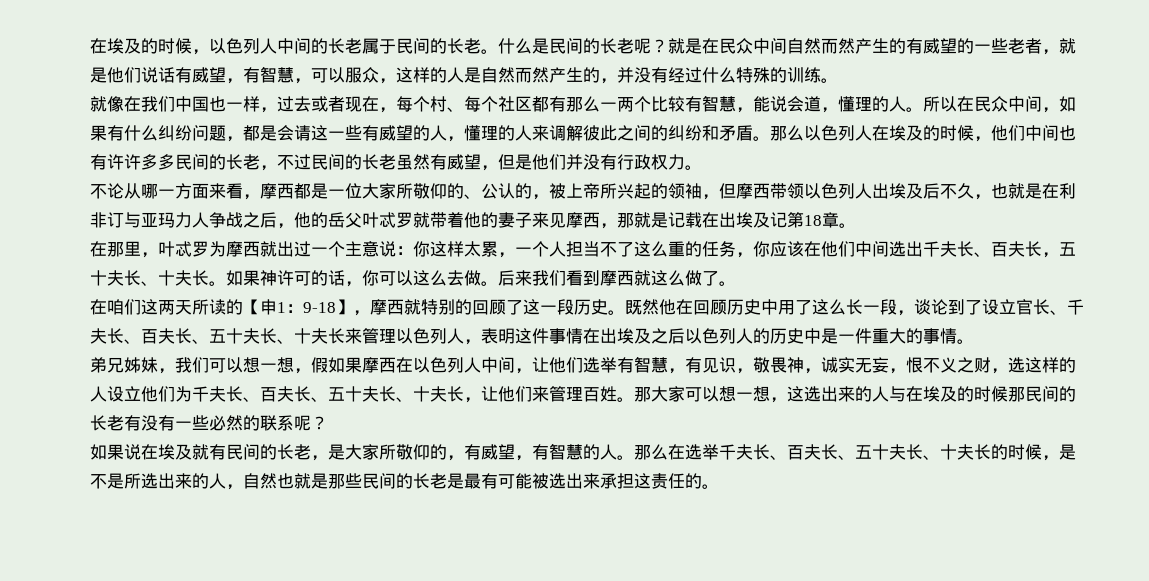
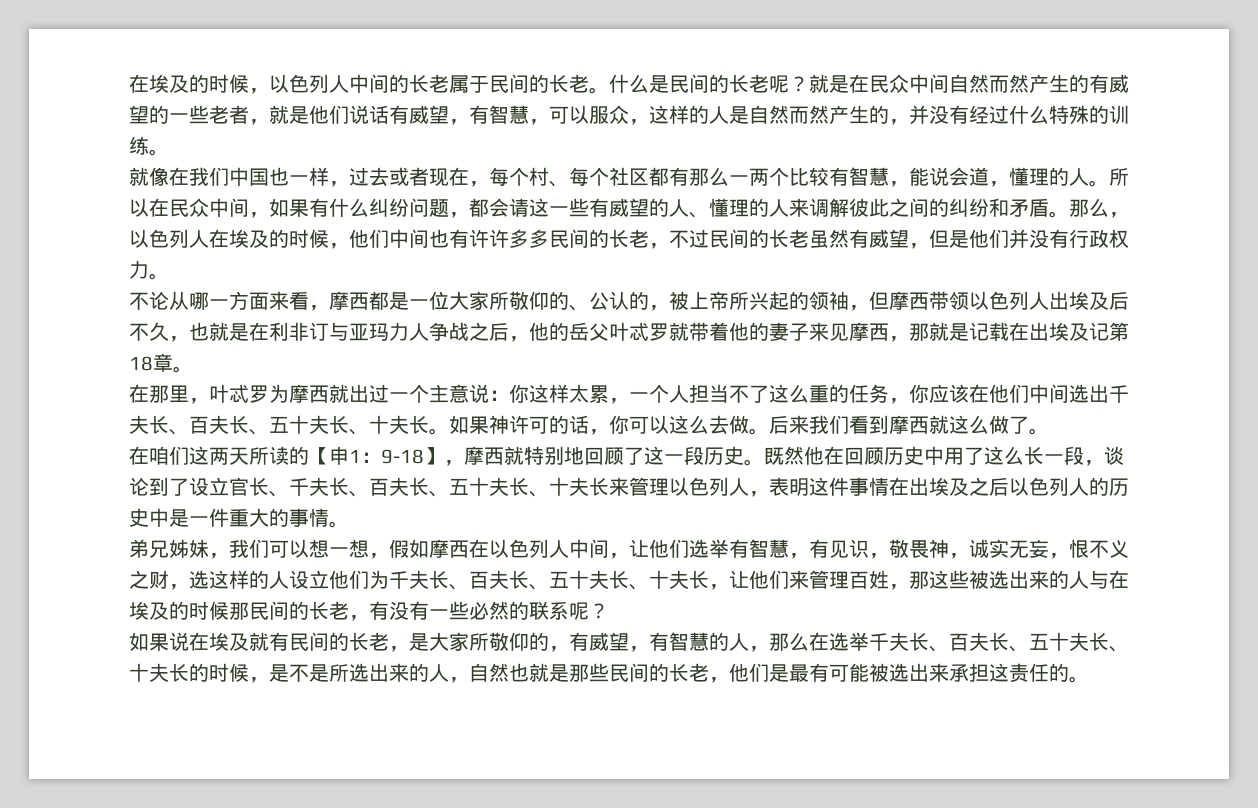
- 所以在民众中间，如果有什么纠纷问题，都是会请这一些有威望的人，懂理的人来调解彼此之间的纠纷和矛盾。
+ 所以在民众中间，如果有什么纠纷问题，都会请这一些有威望的人、懂理的人来调解彼此之间的纠纷和矛盾。
- 那么以色列人在埃及的时候，他们中间也有许许多多民间的长老，不过民间的长老虽然有威望，但是他们并没有行政权力。
+ 那么，以色列人在埃及的时候，他们中间也有许许多多民间的长老，不过民间的长老虽然有威望，但是他们并没有行政权力。
- 在那里，叶忒罗为摩西就出过一个主意说：你这样太累，一个人担当不了这么重的任务，你应该在他们中间选出千夫长、百夫长，五十夫长、十夫长。
+ 在那里，叶忒罗为摩西就出过一个主意说：你这样太累，一个人担当不了这么重的任务，你应该在他们中间选出千夫长、百夫长、五十夫长、十夫长。
- 在咱们这两天所读的【申1：9-18】，摩西就特别的回顾了这一段历史。
+ 在咱们这两天所读的【申1：9-18】，摩西就特别地回顾了这一段历史。
- 弟兄姊妹，我们可以想一想，假如果摩西在以色列人中间，让他们选举有智慧，有见识，敬畏神，诚实无妄，恨不义之财，选这样的人设立他们为千夫长、百夫长、五十夫长、十夫长，让他们来管理百姓。那大家可以想一想，这选出来的人与在埃及的时候那民间的长老有没有一些必然的联系呢？
+ 弟兄姊妹，我们可以想一想，假如摩西在以色列人中间，让他们选举有智慧，有见识，敬畏神，诚实无妄，恨不义之财，选这样的人设立他们为千夫长、百夫长、五十夫长、十夫长，让他们来管理百姓，那这些被选出来的人与在埃及的时候那民间的长老，有没有一些必然的联系呢？
- 如果说在埃及就有民间的长老，是大家所敬仰的，有威望，有智慧的人。那么在选举千夫长、百夫长、五十夫长、十夫长的时候，是不是所选出来的人，自然也就是那些民间的长老是最有可能被选出来承担这责任的。
+ 如果说在埃及就有民间的长老，是大家所敬仰的，有威望，有智慧的人，那么在选举千夫长、百夫长、五十夫长、十夫长的时候，是不是所选出来的人，自然也就是那些民间的长老，他们是最有可能被选出来承担这责任的。

